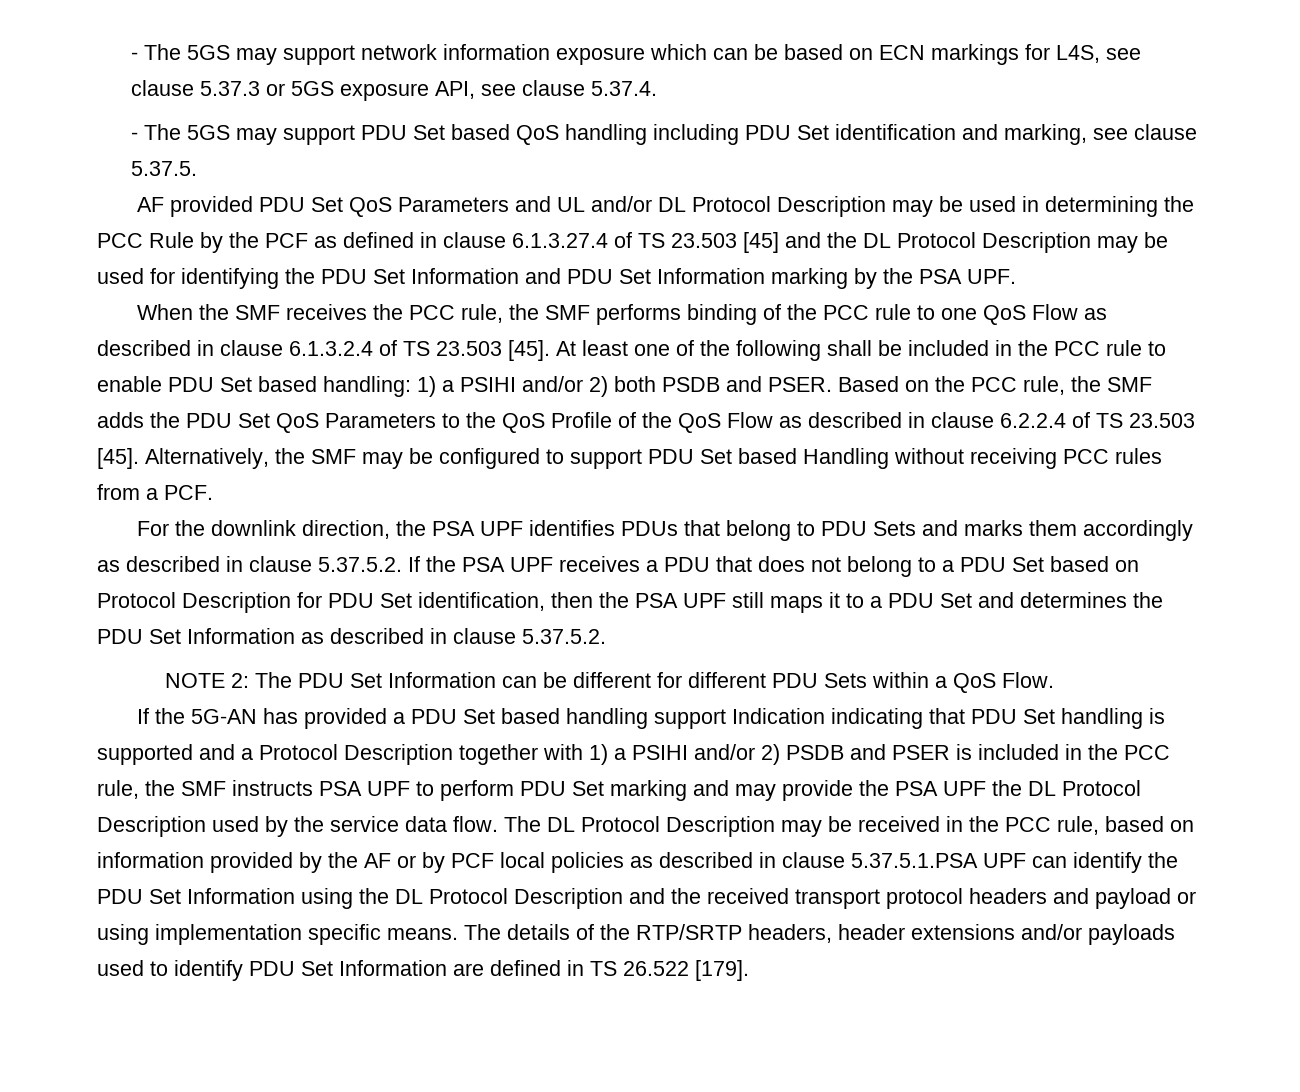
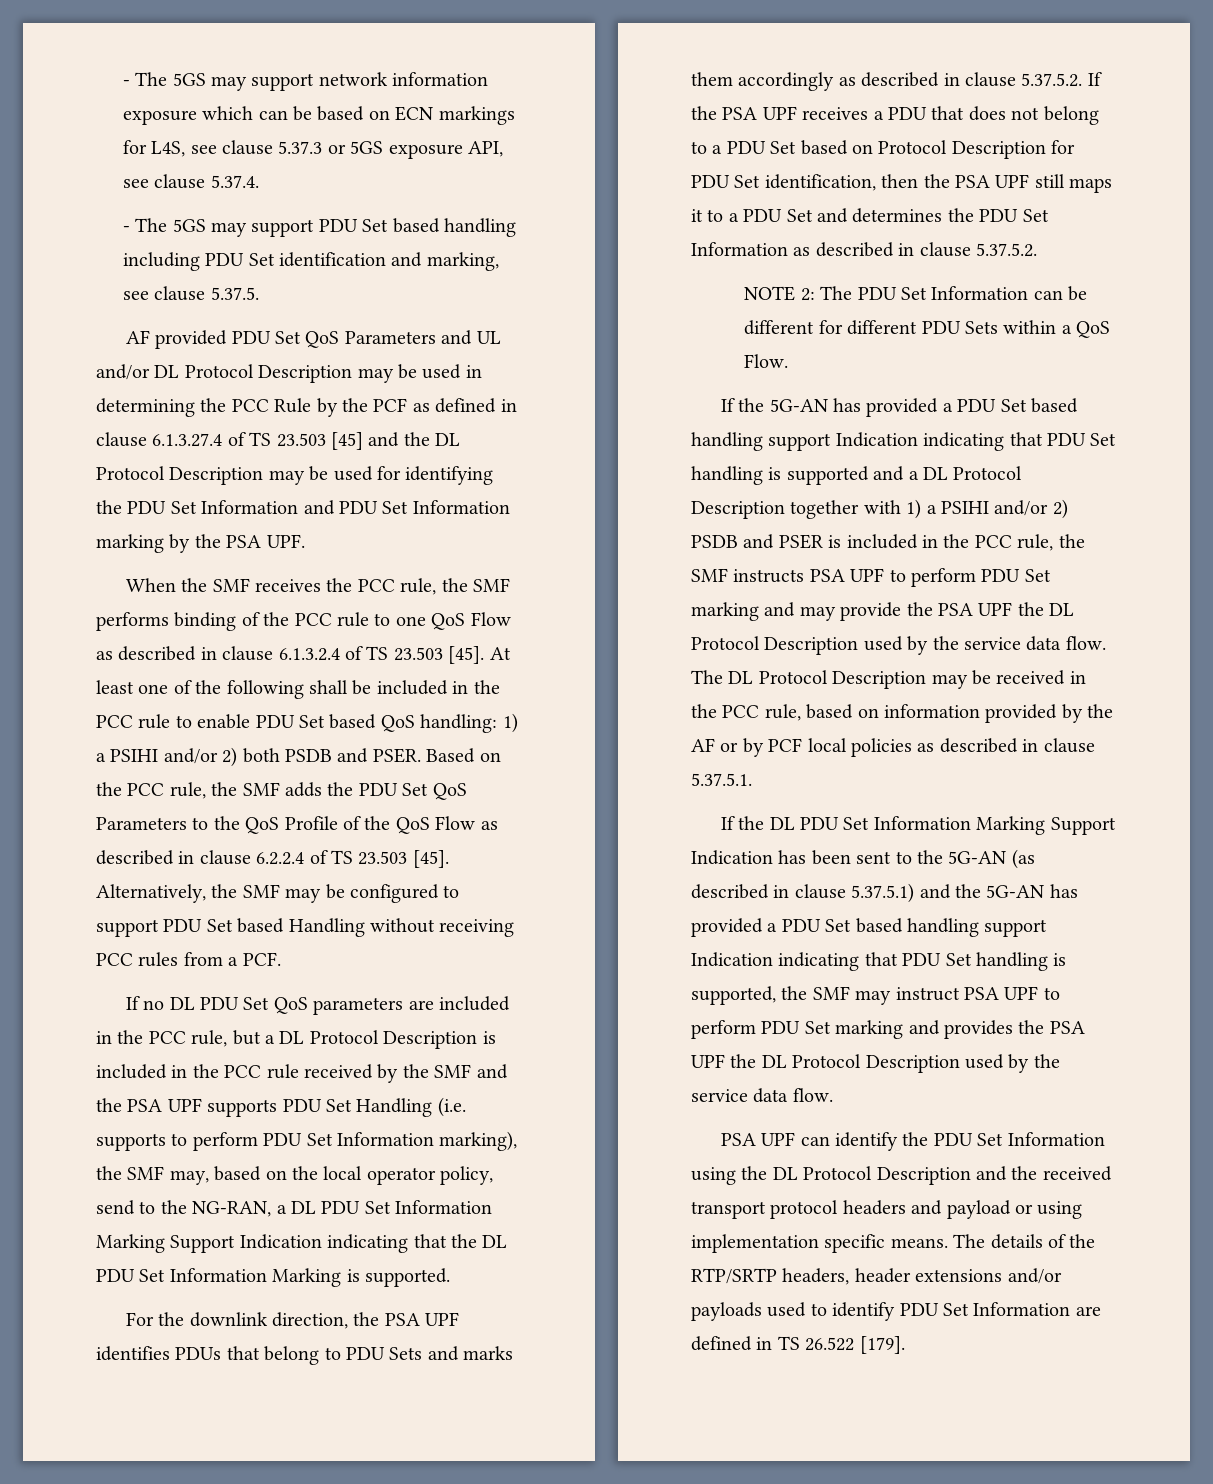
- - The 5GS may support PDU Set based QoS handling including PDU Set identification and marking, see clause 5.37.5.
+ - The 5GS may support PDU Set based handling including PDU Set identification and marking, see clause 5.37.5.
- At least one of the following shall be included in the PCC rule to enable PDU Set based handling: 1) a PSIHI and/or 2) both PSDB and PSER.
+ At least one of the following shall be included in the PCC rule to enable PDU Set based QoS handling: 1) a PSIHI and/or 2) both PSDB and PSER.
+ If no DL PDU Set QoS parameters are included in the PCC rule, but a DL Protocol Description is included in the PCC rule received by the SMF and the PSA UPF supports PDU Set Handling (i.e. supports to perform PDU Set Information marking), the SMF may, based on the local operator policy, send to the NG-RAN, a DL PDU Set Information Marking Support Indication indicating that the DL PDU Set Information Marking is supported.
- If the 5G-AN has provided a PDU Set based handling support Indication indicating that PDU Set handling is supported and a Protocol Description together with 1) a PSIHI and/or 2) PSDB and PSER is included in the PCC rule, the SMF instructs PSA UPF to perform PDU Set marking and may provide the PSA UPF the DL Protocol Description used by the service data flow.
+ If the 5G-AN has provided a PDU Set based handling support Indication indicating that PDU Set handling is supported and a DL Protocol Description together with 1) a PSIHI and/or 2) PSDB and PSER is included in the PCC rule, the SMF instructs PSA UPF to perform PDU Set marking and may provide the PSA UPF the DL Protocol Description used by the service data flow.
- The DL Protocol Description may be received in the PCC rule, based on information provided by the AF or by PCF local policies as described in clause 5.37.5.1.PSA UPF can identify the PDU Set Information using the DL Protocol Description and the received transport protocol headers and payload or using implementation specific means.
+ The DL Protocol Description may be received in the PCC rule, based on information provided by the AF or by PCF local policies as described in clause 5.37.5.1.
+ If the DL PDU Set Information Marking Support Indication has been sent to the 5G-AN (as described in clause 5.37.5.1) and the 5G-AN has provided a PDU Set based handling support Indication indicating that PDU Set handling is supported, the SMF may instruct PSA UPF to perform PDU Set marking and provides the PSA UPF the DL Protocol Description used by the service data flow.
+ PSA UPF can identify the PDU Set Information using the DL Protocol Description and the received transport protocol headers and payload or using implementation specific means.

